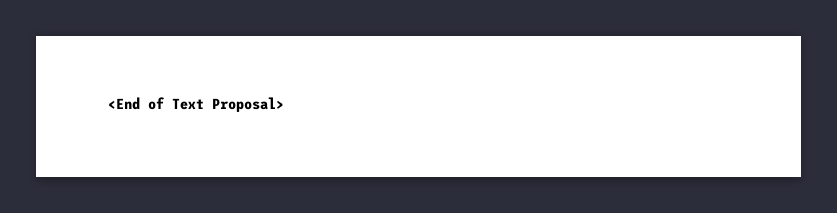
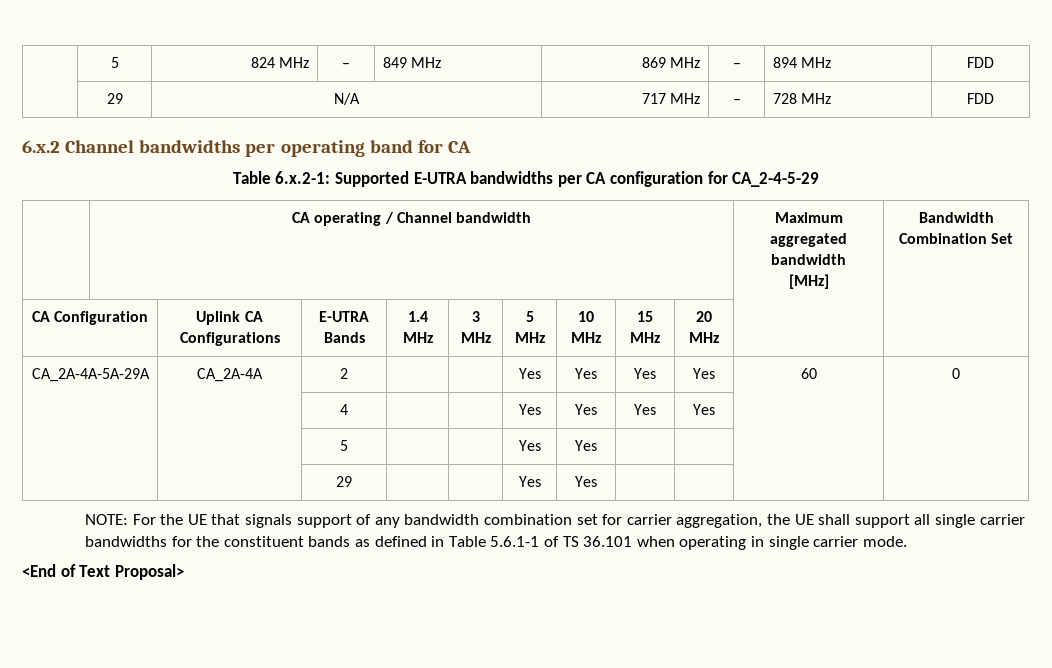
+ | 5 | 824 MHz | – | 849 MHz | 869 MHz | – | 894 MHz | FDD
+ | 29 | N/A | 717 MHz | – | 728 MHz | FDD
+ 6.x.2 Channel bandwidths per operating band for CA
+ Table 6.x.2-1: Supported E-UTRA bandwidths per CA configuration for CA_2-4-5-29
+ | CA operating / Channel bandwidth | Maximum aggregated bandwidth
+ [MHz] | Bandwidth Combination Set
+ CA Configuration | Uplink CA Configurations | E-UTRA Bands | 1.4 MHz | 3 MHz | 5 MHz | 10 MHz | 15 MHz | 20 MHz | |
+ CA_2A-4A-5A-29A | CA_2A-4A | 2 | | | Yes | Yes | Yes | Yes | 60 | 0
+ | | 4 | | | Yes | Yes | Yes | Yes | |
+ | | 5 | | | Yes | Yes | | | |
+ | | 29 | | | Yes | Yes | | | |
+ NOTE: For the UE that signals support of any bandwidth combination set for carrier aggregation, the UE shall support all single carrier bandwidths for the constituent bands as defined in Table 5.6.1-1 of TS 36.101 when operating in single carrier mode.

